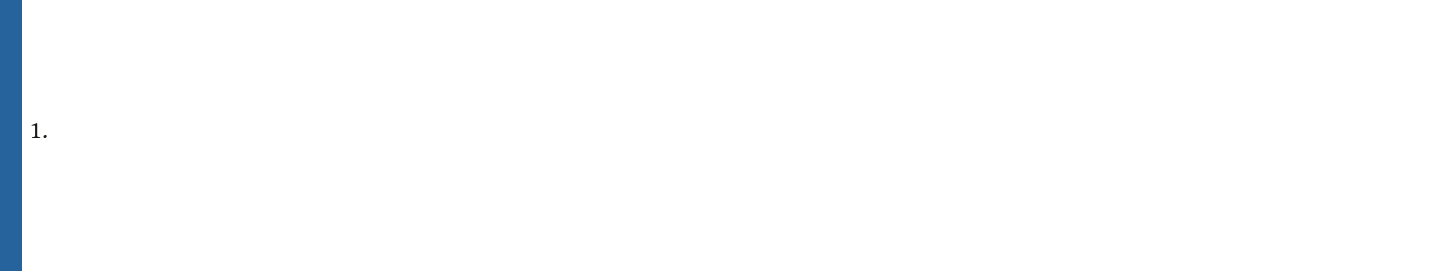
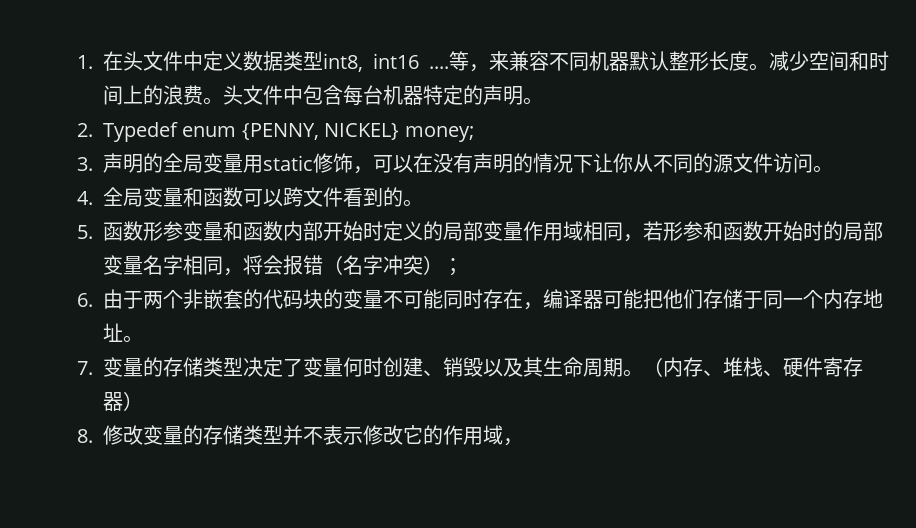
- 1.
+ 1.在头文件中定义数据类型int8, int16 ....等，来兼容不同机器默认整形长度。减少空间和时间上的浪费。头文件中包含每台机器特定的声明。
+ 2. Typedef enum {PENNY, NICKEL} money;
+ 3.声明的全局变量用static修饰，可以在没有声明的情况下让你从不同的源文件访问。
+ 4.全局变量和函数可以跨文件看到的。
+ 5.函数形参变量和函数内部开始时定义的局部变量作用域相同，若形参和函数开始时的局部变量名字相同，将会报错（名字冲突）；
+ 6.由于两个非嵌套的代码块的变量不可能同时存在，编译器可能把他们存储于同一个内存地址。
+ 7.变量的存储类型决定了变量何时创建、销毁以及其生命周期。（内存、堆栈、硬件寄存器）
+ 8.修改变量的存储类型并不表示修改它的作用域，

